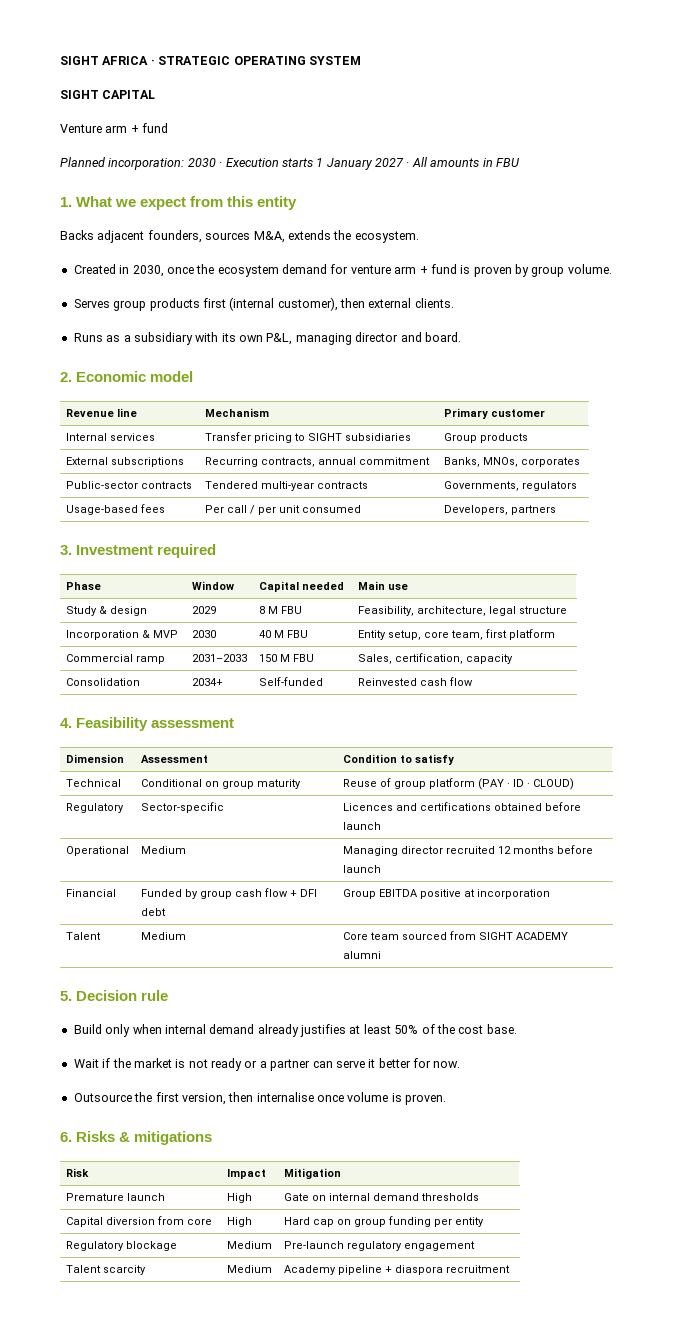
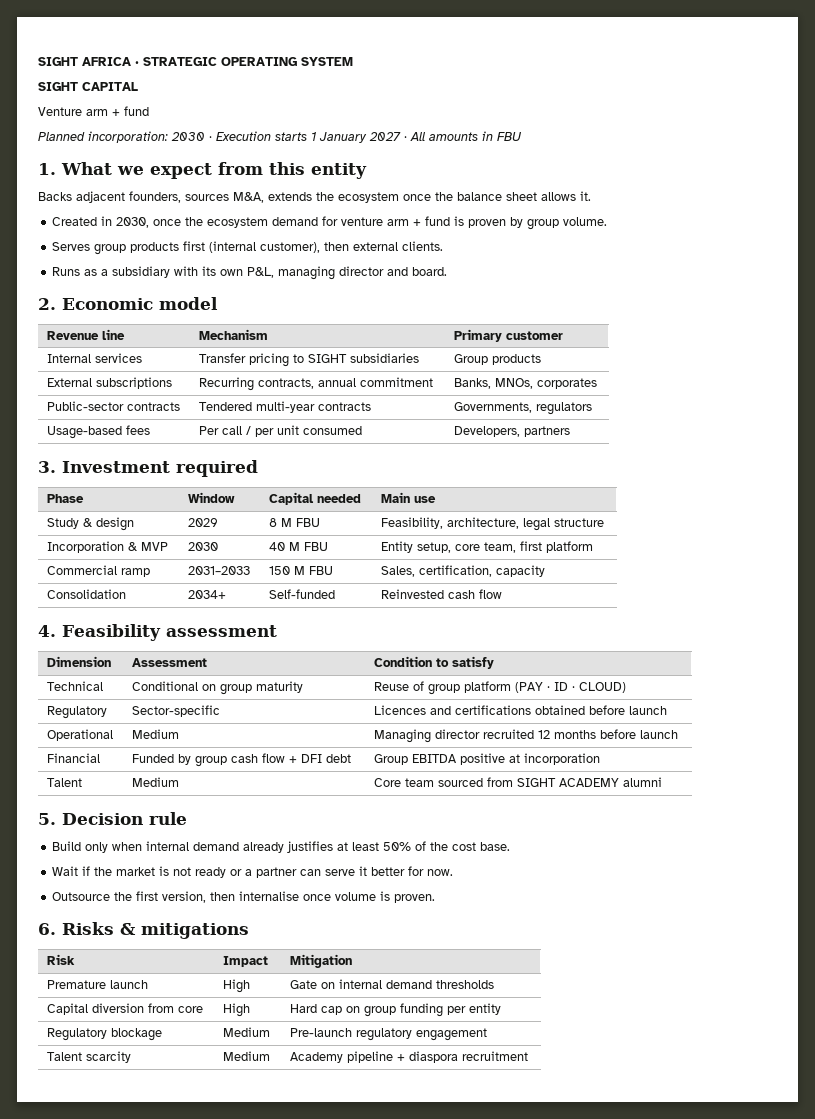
- Backs adjacent founders, sources M&A, extends the ecosystem.
+ Backs adjacent founders, sources M&A, extends the ecosystem once the balance sheet allows it.

